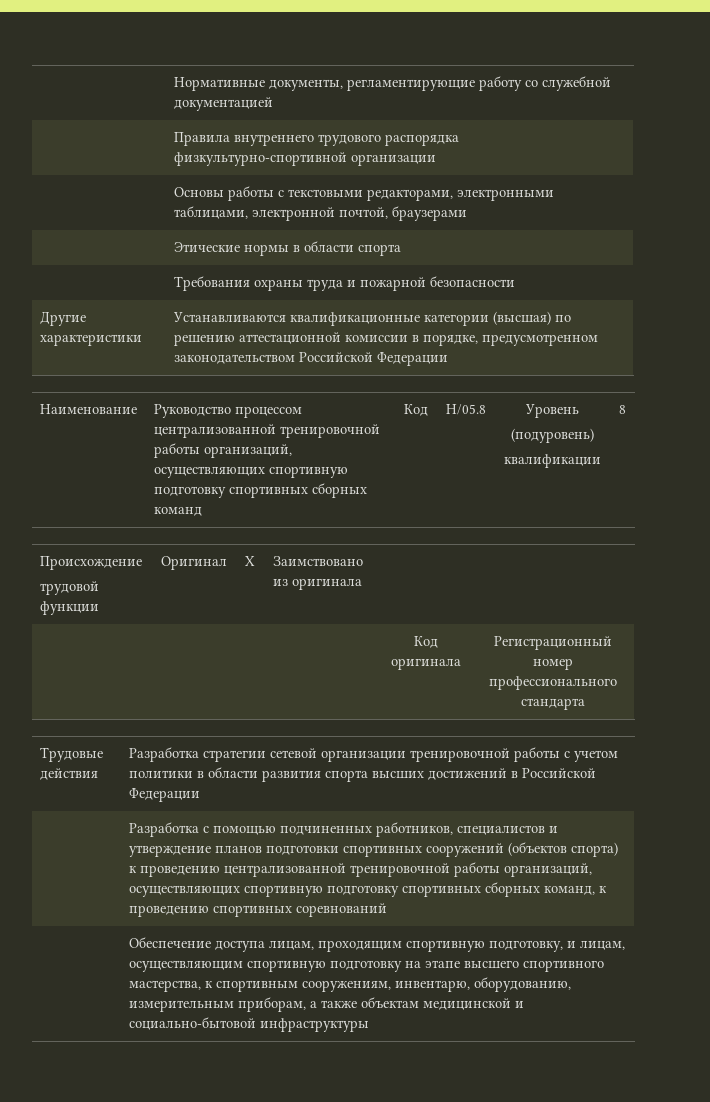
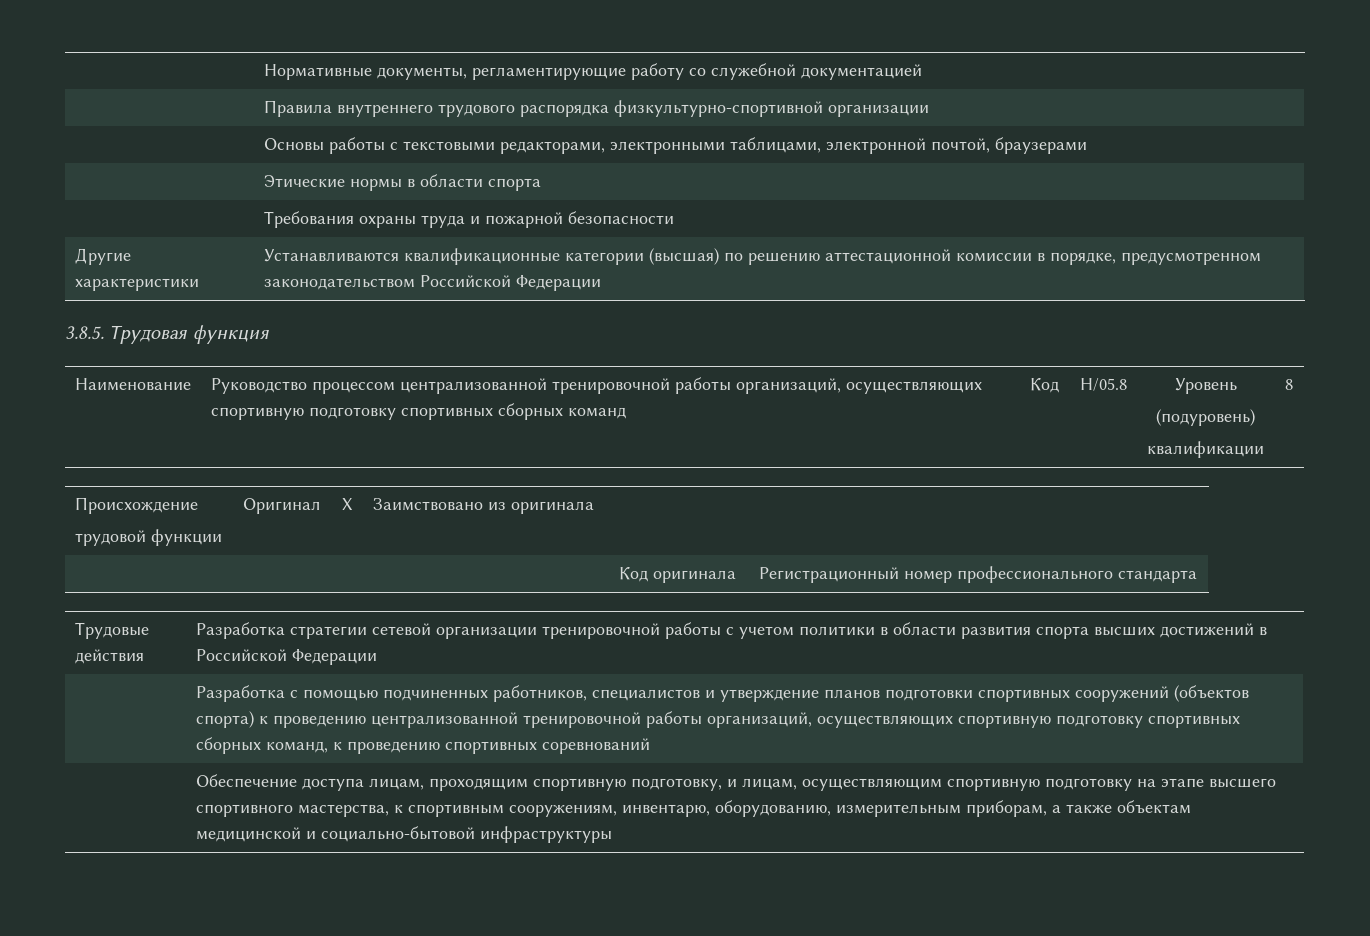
+ 3.8.5. Трудовая функция

